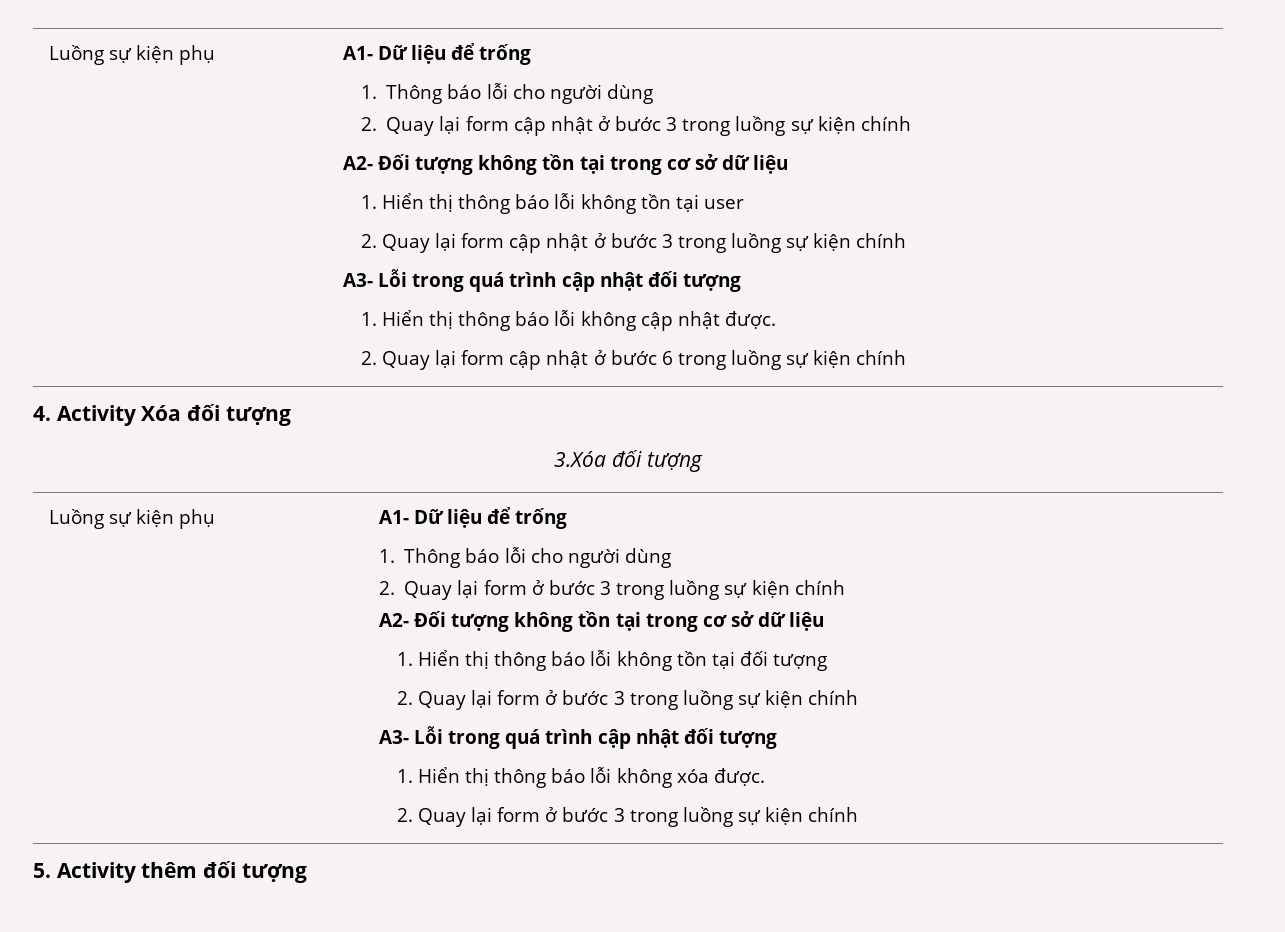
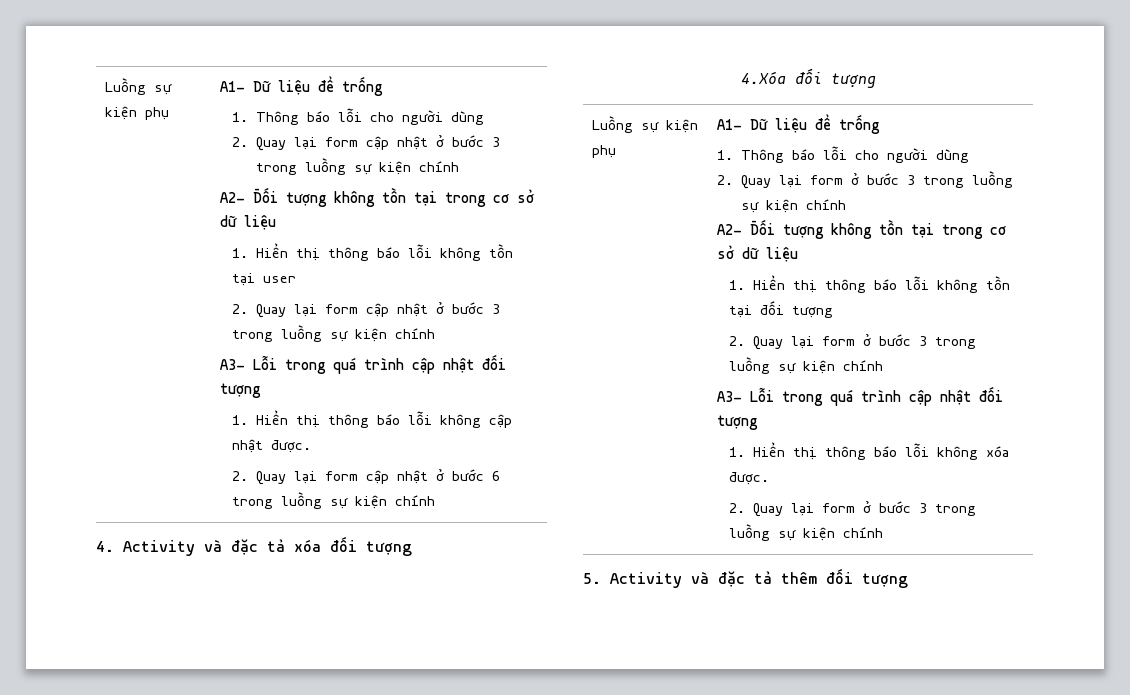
- 4. Activity Xóa đối tượng
- 3.Xóa đối tượng
+ 4. Activity và đặc tả xóa đối tượng
+ 4.Xóa đối tượng
- 5. Activity thêm đối tượng
+ 5. Activity và đặc tả thêm đối tượng

